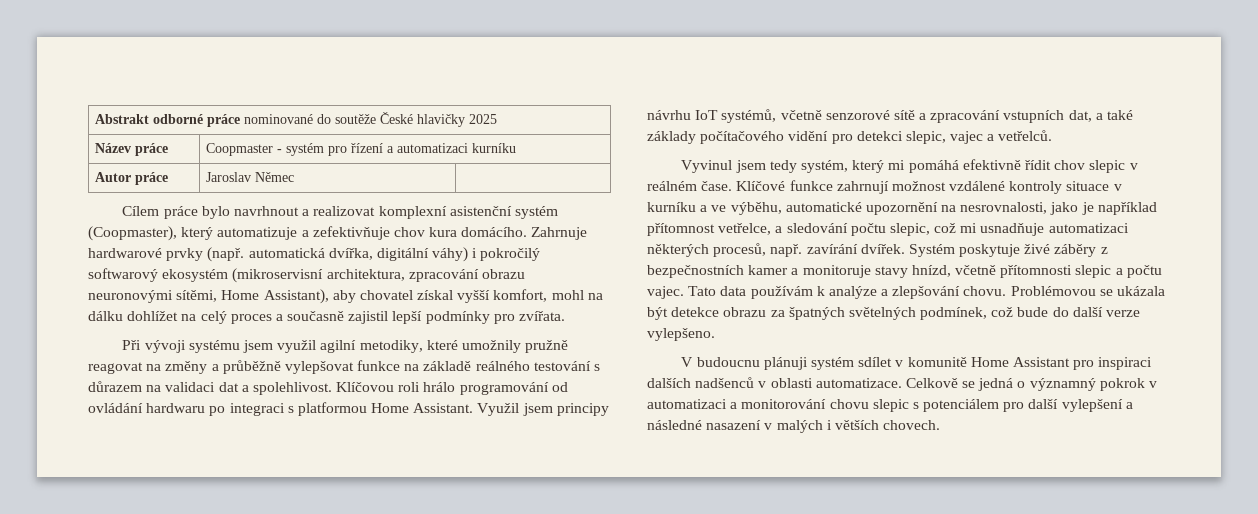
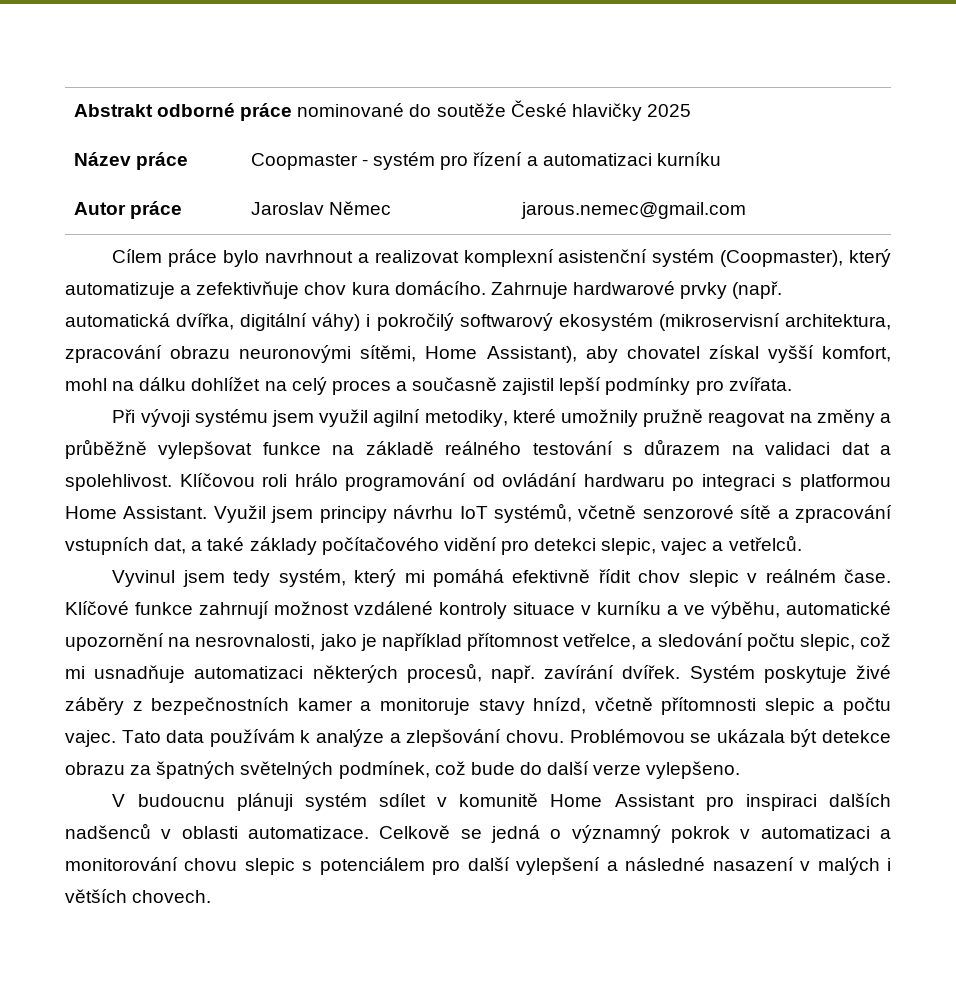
- Autor práce | Jaroslav Němec |
+ Autor práce | Jaroslav Němec | jarous.nemec@gmail.com

